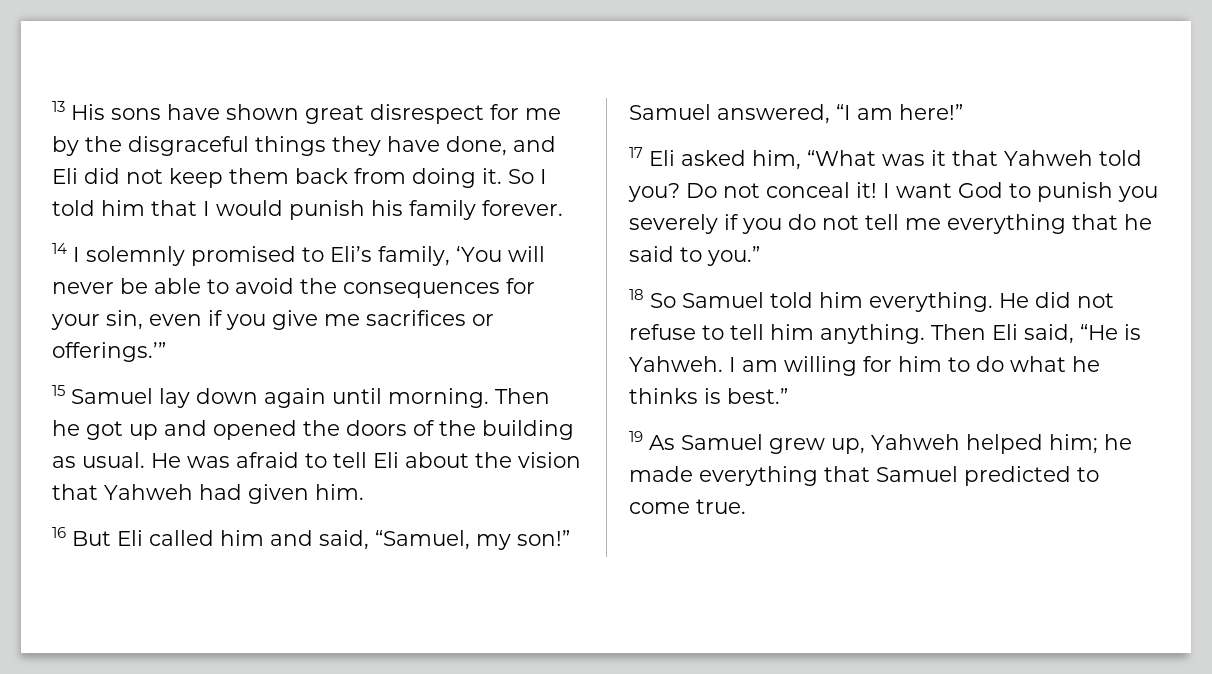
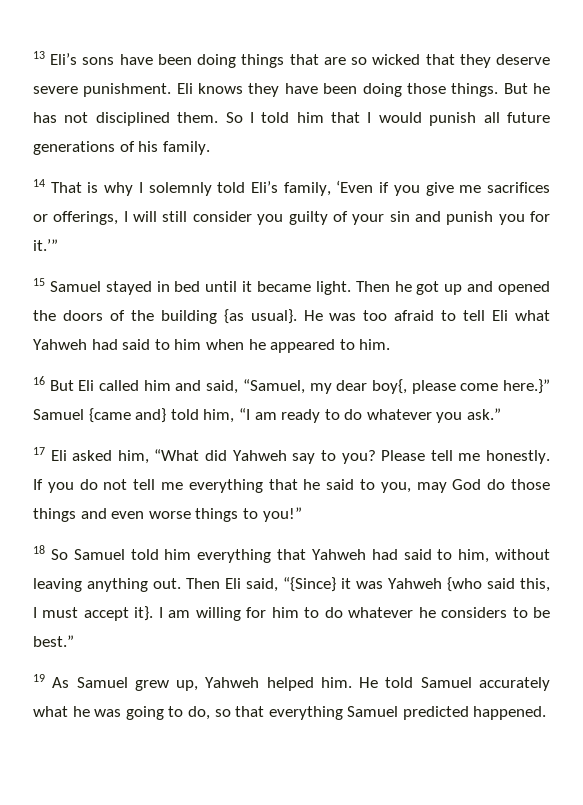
- 13 His sons have shown great disrespect for me by the disgraceful things they have done, and Eli did not keep them back from doing it.
+ 13 Eli’s sons have been doing things that are so wicked that they deserve severe punishment. Eli knows they have been doing those things. But he has not disciplined them.
- So I told him that I would punish his family forever.
- 14 I solemnly promised to Eli’s family, ‘You will never be able to avoid the consequences for your sin, even if you give me sacrifices or offerings.’”
- 15 Samuel lay down again until morning.
+ So I told him that I would punish all future generations of his family.
+ 14 That is why I solemnly told Eli’s family, ‘Even if you give me sacrifices or offerings, I will still consider you guilty of your sin and punish you for it.’”
+ 15 Samuel stayed in bed until it became light.
- Then he got up and opened the doors of the building as usual.
+ Then he got up and opened the doors of the building {as usual}.
- He was afraid to tell Eli about the vision that Yahweh had given him.
+ He was too afraid to tell Eli what Yahweh had said to him when he appeared to him.
- 16 But Eli called him and said, “Samuel, my son!” Samuel answered, “I am here!”
+ 16 But Eli called him and said, “Samuel, my dear boy{, please come here.}” Samuel {came and} told him, “I am ready to do whatever you ask.”
- 17 Eli asked him, “What was it that Yahweh told you? Do not conceal it! I want God to punish you severely if you do not tell me everything that he said to you.”
+ 17 Eli asked him, “What did Yahweh say to you? Please tell me honestly. If you do not tell me everything that he said to you, may God do those things and even worse things to you!”
- 18 So Samuel told him everything. He did not refuse to tell him anything. Then Eli said, “He is Yahweh.
+ 18 So Samuel told him everything that Yahweh had said to him, without leaving anything out. Then Eli said, “{Since} it was Yahweh {who said this, I must accept it}.
- I am willing for him to do what he thinks is best.”
+ I am willing for him to do whatever he considers to be best.”
- 19 As Samuel grew up, Yahweh helped him; he made everything that Samuel predicted to come true.
+ 19 As Samuel grew up, Yahweh helped him. He told Samuel accurately what he was going to do, so that everything Samuel predicted happened.

